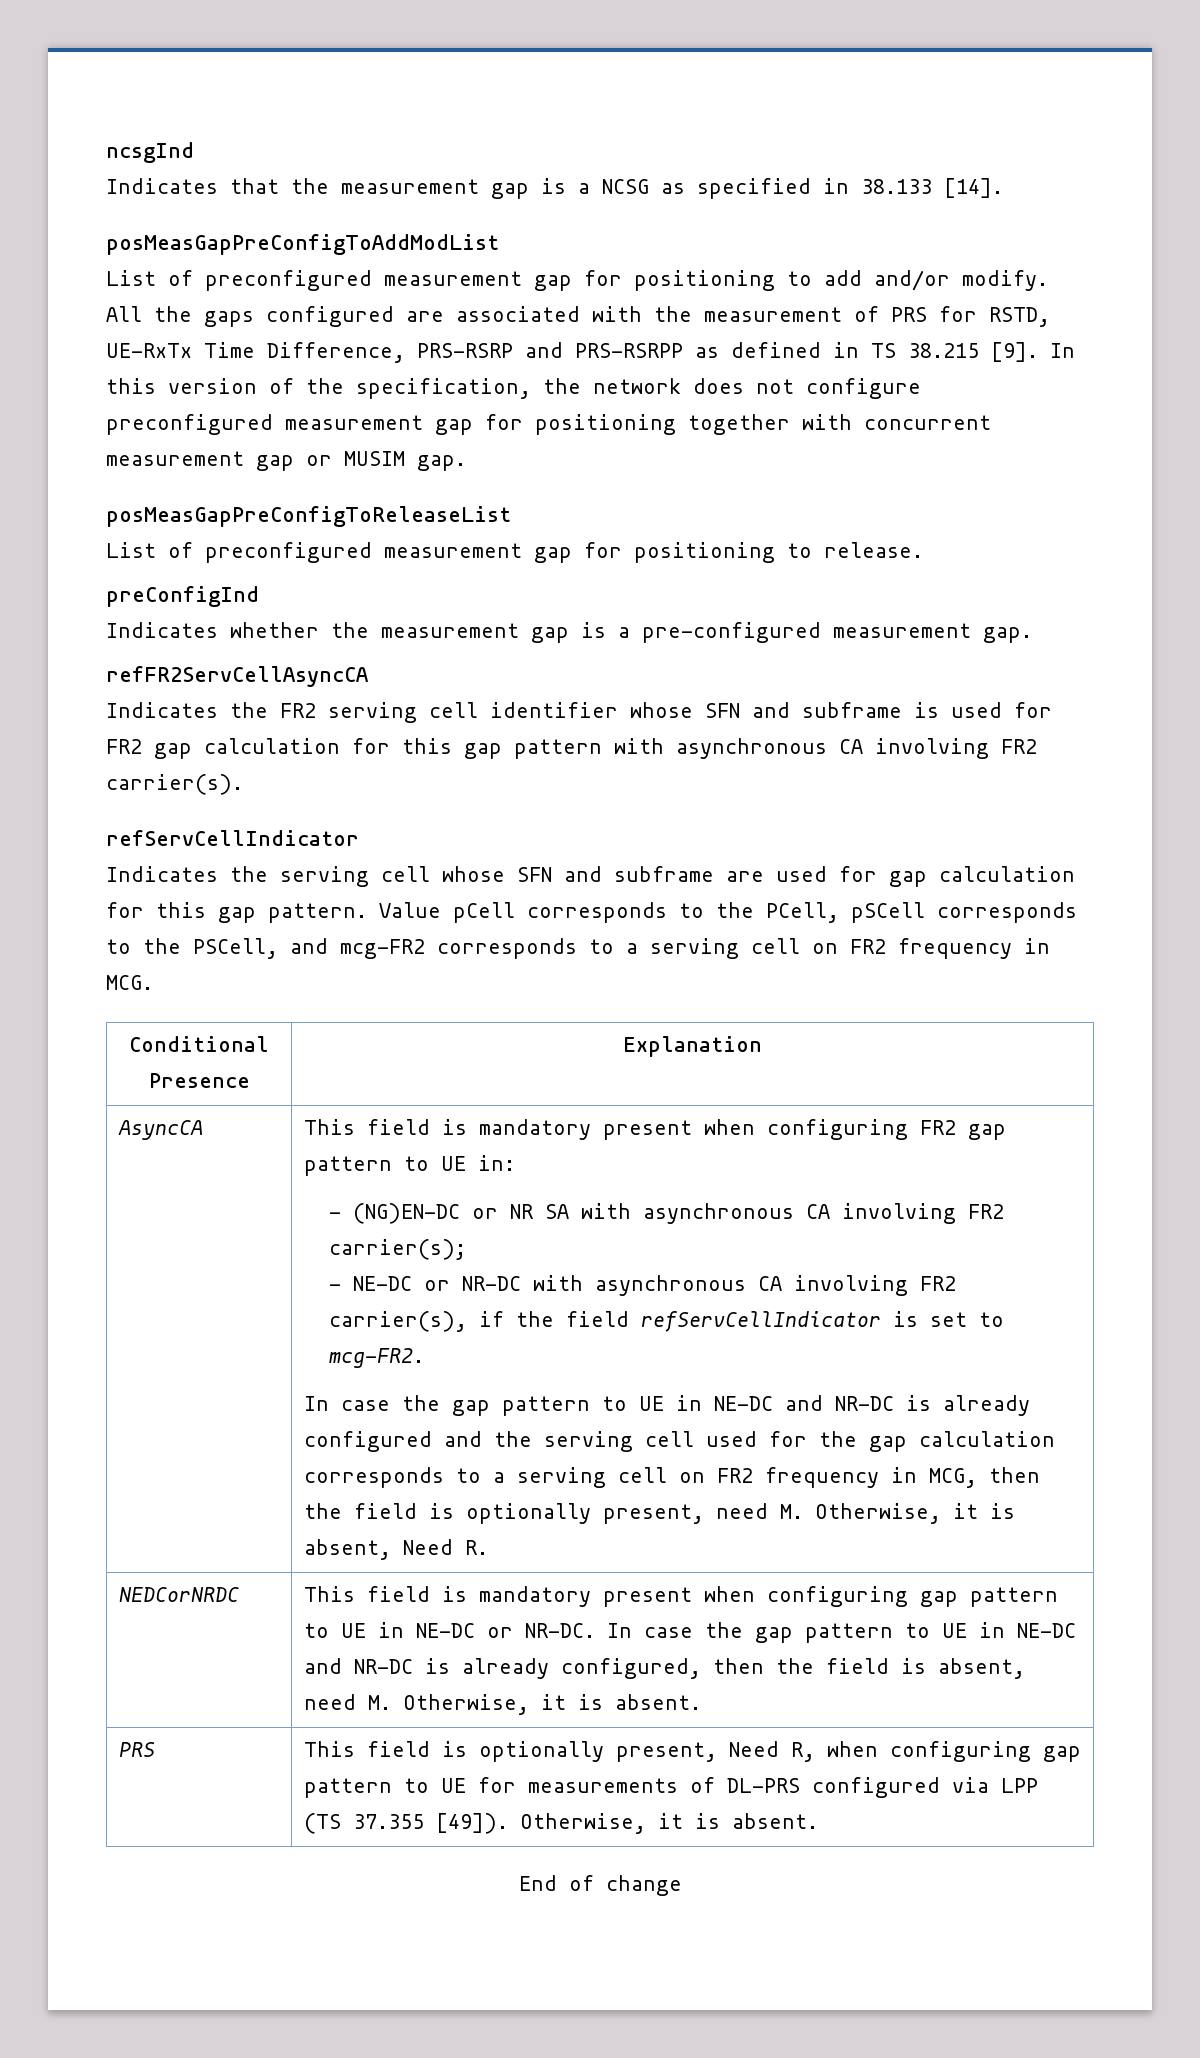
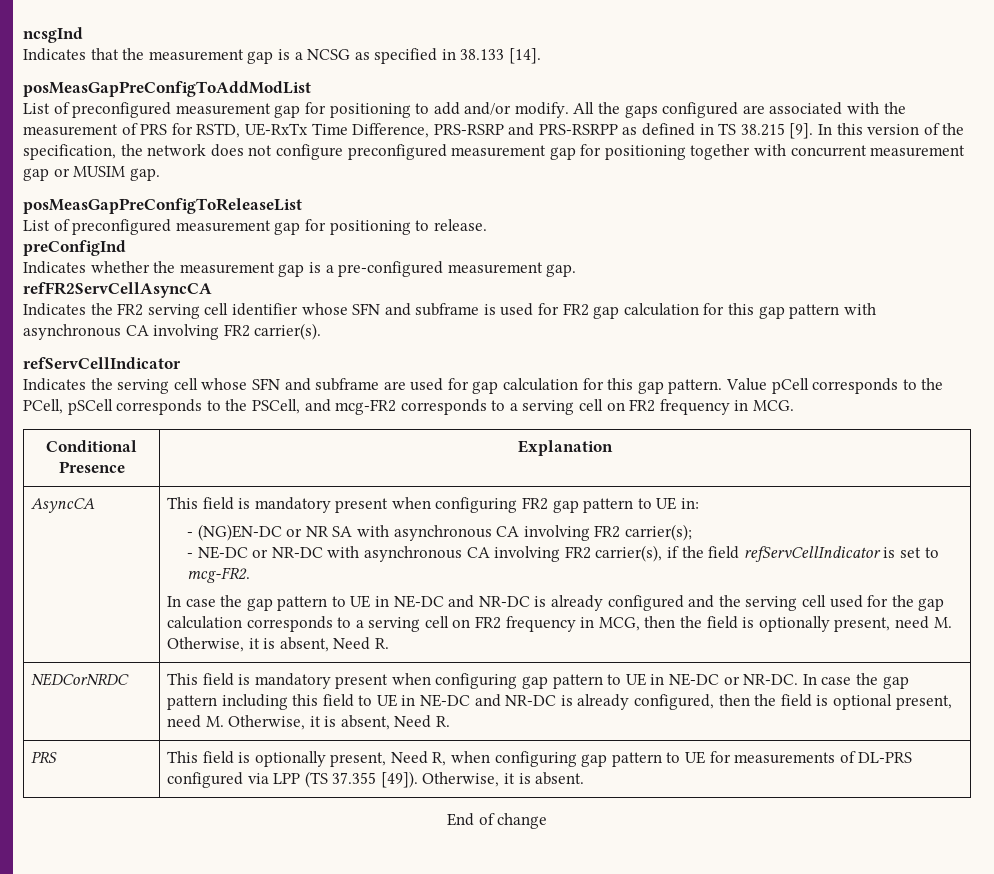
- In case the gap pattern to UE in NE-DC and NR-DC is already configured, then the field is absent, need M. Otherwise, it is absent.
+ In case the gap pattern including this field to UE in NE-DC and NR-DC is already configured, then the field is optional present, need M. Otherwise, it is absent, Need R.

